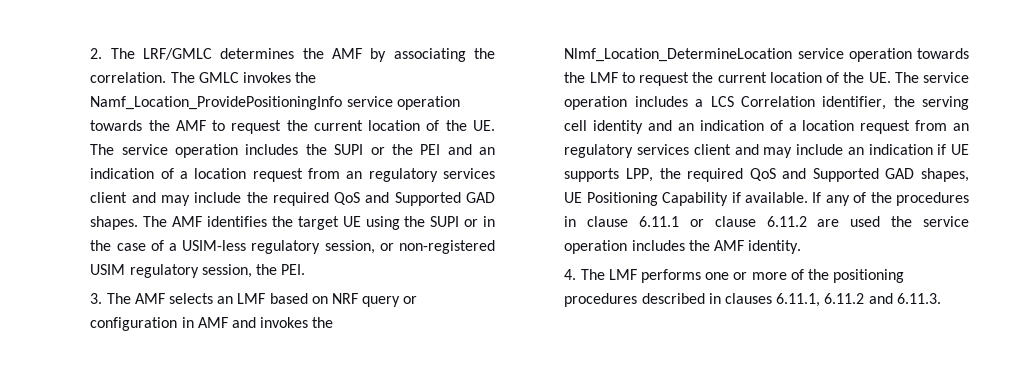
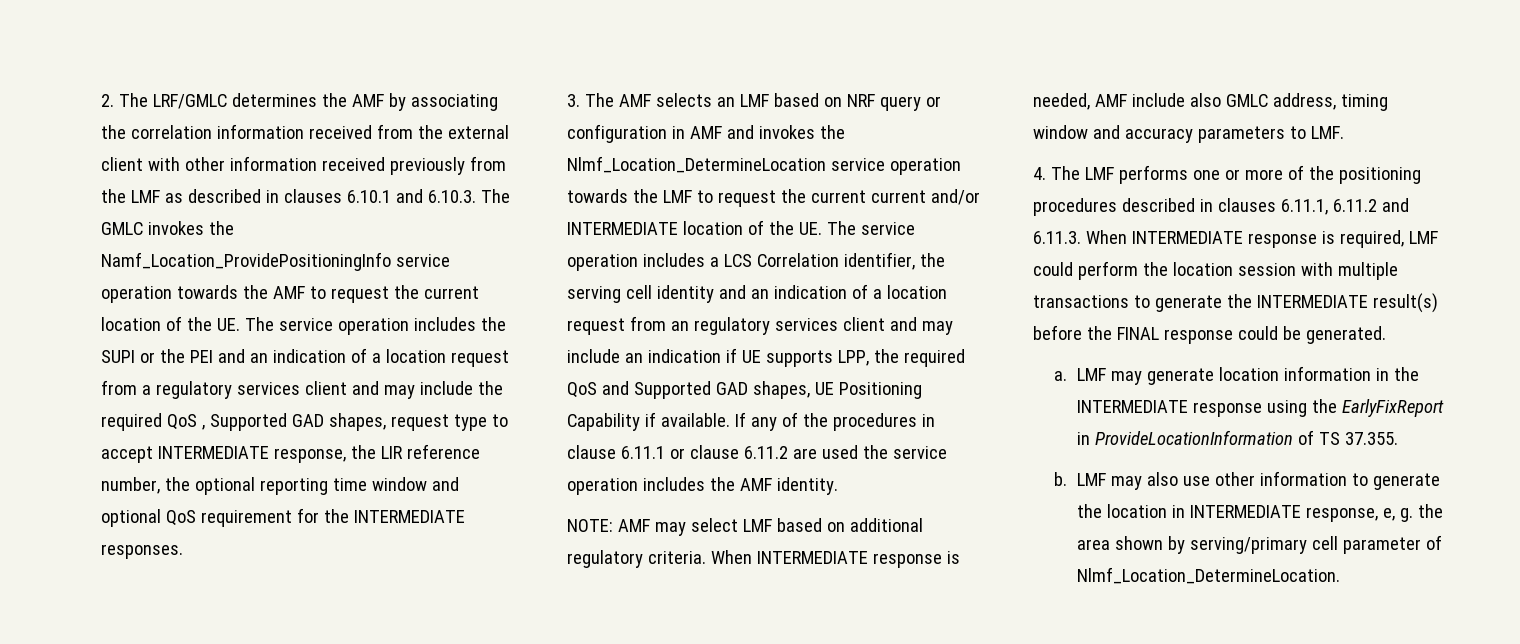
- 2. The LRF/GMLC determines the AMF by associating the correlation. The GMLC invokes the Namf_Location_ProvidePositioningInfo service operation towards the AMF to request the current location of the UE. The service operation includes the SUPI or the PEI and an indication of a location request from an regulatory services client and may include the required QoS and Supported GAD shapes. The AMF identifies the target UE using the SUPI or in the case of a USIM-less regulatory session, or non-registered USIM regulatory session, the PEI.
+ 2. The LRF/GMLC determines the AMF by associating the correlation information received from the external client with other information received previously from the LMF as described in clauses 6.10.1 and 6.10.3. The GMLC invokes the Namf_Location_ProvidePositioningInfo service operation towards the AMF to request the current location of the UE. The service operation includes the SUPI or the PEI and an indication of a location request from a regulatory services client and may include the required QoS , Supported GAD shapes, request type to accept INTERMEDIATE response, the LIR reference number, the optional reporting time window and optional QoS requirement for the INTERMEDIATE responses.
- 3. The AMF selects an LMF based on NRF query or configuration in AMF and invokes the Nlmf_Location_DetermineLocation service operation towards the LMF to request the current location of the UE. The service operation includes a LCS Correlation identifier, the serving cell identity and an indication of a location request from an regulatory services client and may include an indication if UE supports LPP, the required QoS and Supported GAD shapes, UE Positioning Capability if available.
+ 3. The AMF selects an LMF based on NRF query or configuration in AMF and invokes the Nlmf_Location_DetermineLocation service operation towards the LMF to request the current current and/or INTERMEDIATE location of the UE. The service operation includes a LCS Correlation identifier, the serving cell identity and an indication of a location request from an regulatory services client and may include an indication if UE supports LPP, the required QoS and Supported GAD shapes, UE Positioning Capability if available.
+ NOTE: AMF may select LMF based on additional regulatory criteria. When INTERMEDIATE response is needed, AMF include also GMLC address, timing window and accuracy parameters to LMF.
- 4. The LMF performs one or more of the positioning procedures described in clauses 6.11.1, 6.11.2 and 6.11.3.
+ 4. The LMF performs one or more of the positioning procedures described in clauses 6.11.1, 6.11.2 and 6.11.3. When INTERMEDIATE response is required, LMF could perform the location session with multiple transactions to generate the INTERMEDIATE result(s) before the FINAL response could be generated.
+ a. LMF may generate location information in the INTERMEDIATE response using the EarlyFixReport in ProvideLocationInformation of TS 37.355.
+ b. LMF may also use other information to generate the location in INTERMEDIATE response, e, g. the area shown by serving/primary cell parameter of Nlmf_Location_DetermineLocation.

